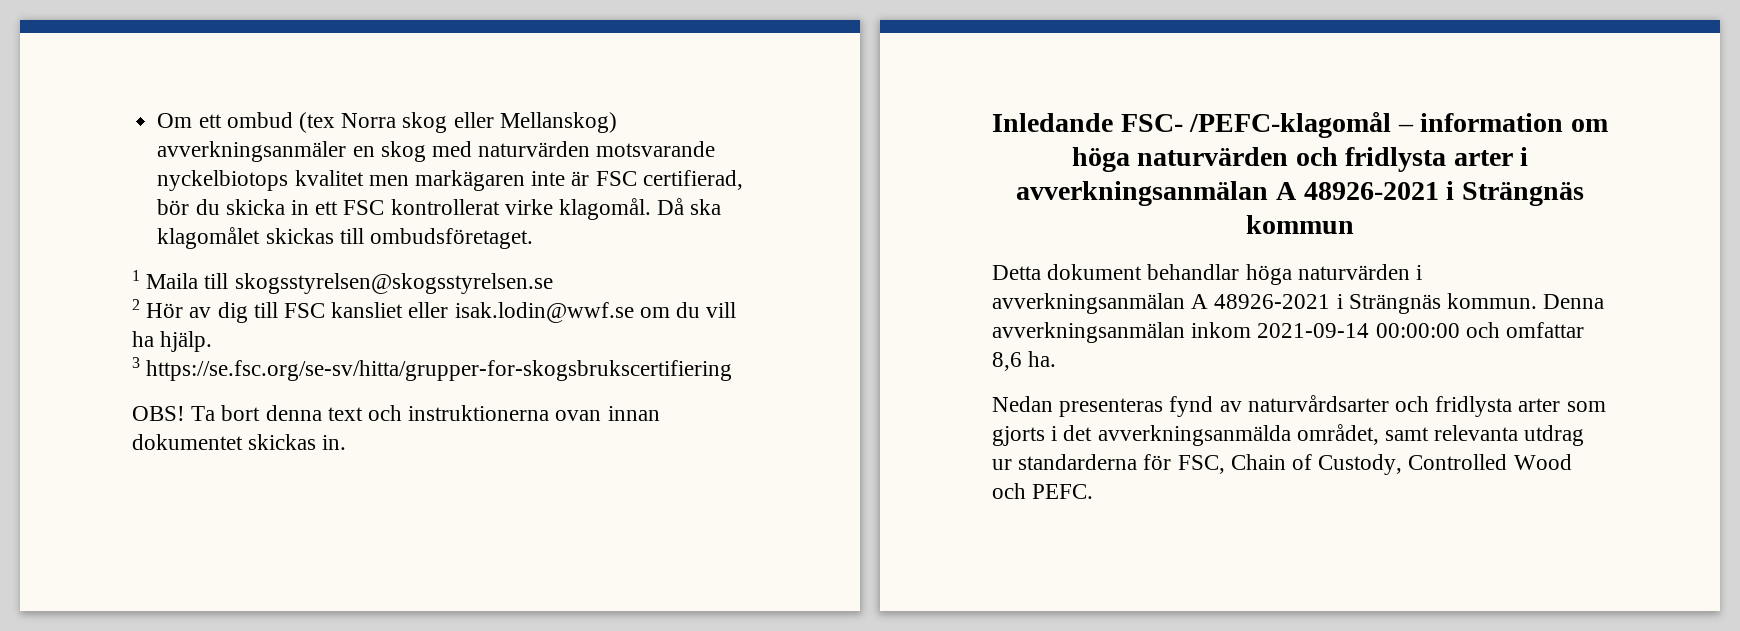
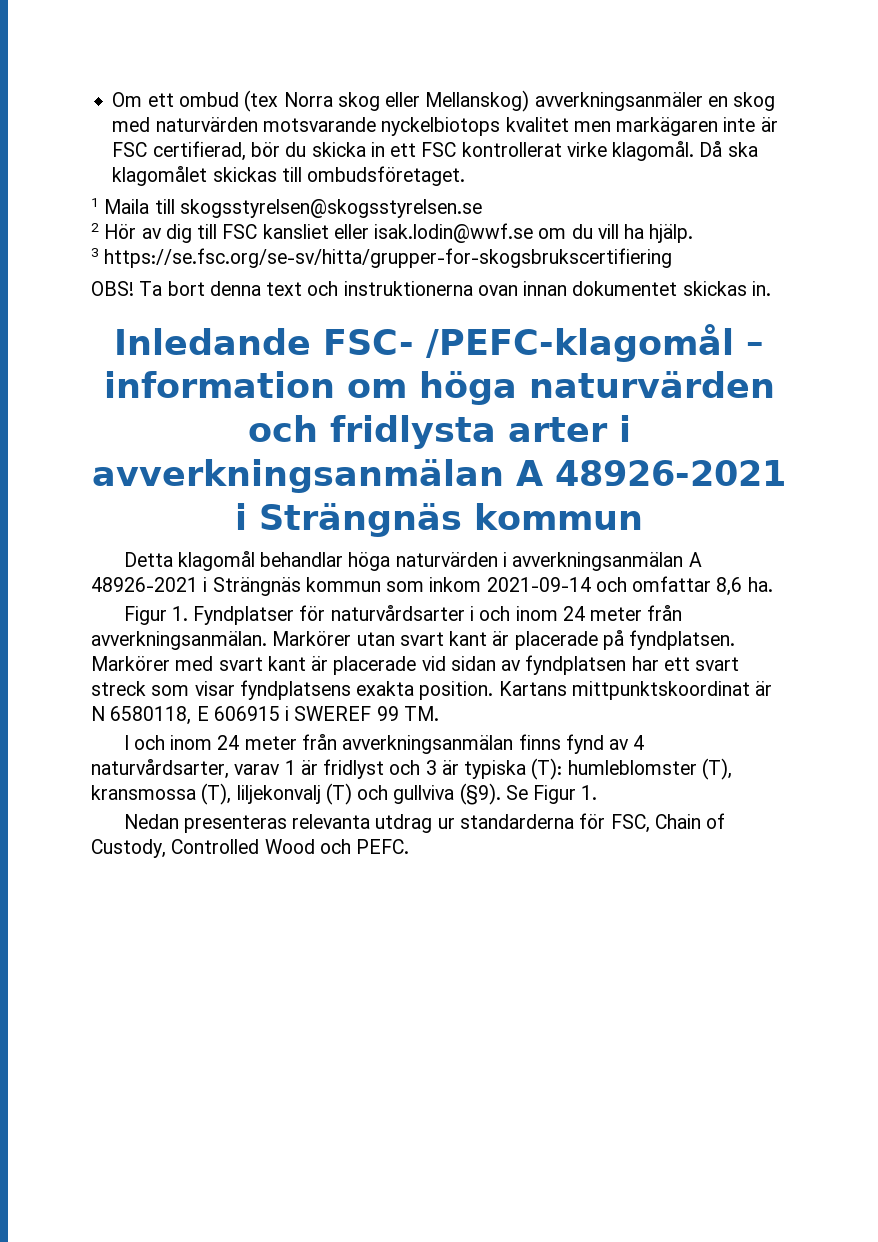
- Detta dokument behandlar höga naturvärden i avverkningsanmälan A 48926-2021 i Strängnäs kommun. Denna avverkningsanmälan inkom 2021-09-14 00:00:00 och omfattar 8,6 ha.
+ Detta klagomål behandlar höga naturvärden i avverkningsanmälan A 48926-2021 i Strängnäs kommun som inkom 2021-09-14 och omfattar 8,6 ha.
- Nedan presenteras fynd av naturvårdsarter och fridlysta arter som gjorts i det avverkningsanmälda området, samt relevanta utdrag ur standarderna för FSC, Chain of Custody, Controlled Wood och PEFC.
+ Figur 1. Fyndplatser för naturvårdsarter i och inom 24 meter från avverkningsanmälan. Markörer utan svart kant är placerade på fyndplatsen. Markörer med svart kant är placerade vid sidan av fyndplatsen har ett svart streck som visar fyndplatsens exakta position. Kartans mittpunktskoordinat är N 6580118, E 606915 i SWEREF 99 TM.
+ I och inom 24 meter från avverkningsanmälan finns fynd av 4 naturvårdsarter, varav 1 är fridlyst och 3 är typiska (T): humleblomster (T), kransmossa (T), liljekonvalj (T) och gullviva (§9). Se Figur 1.
+ Nedan presenteras relevanta utdrag ur standarderna för FSC, Chain of Custody, Controlled Wood och PEFC.

